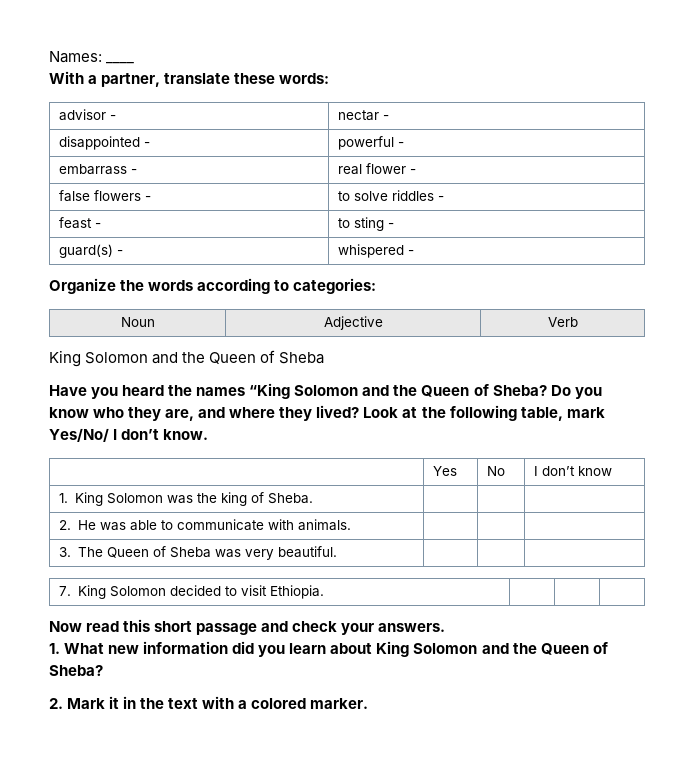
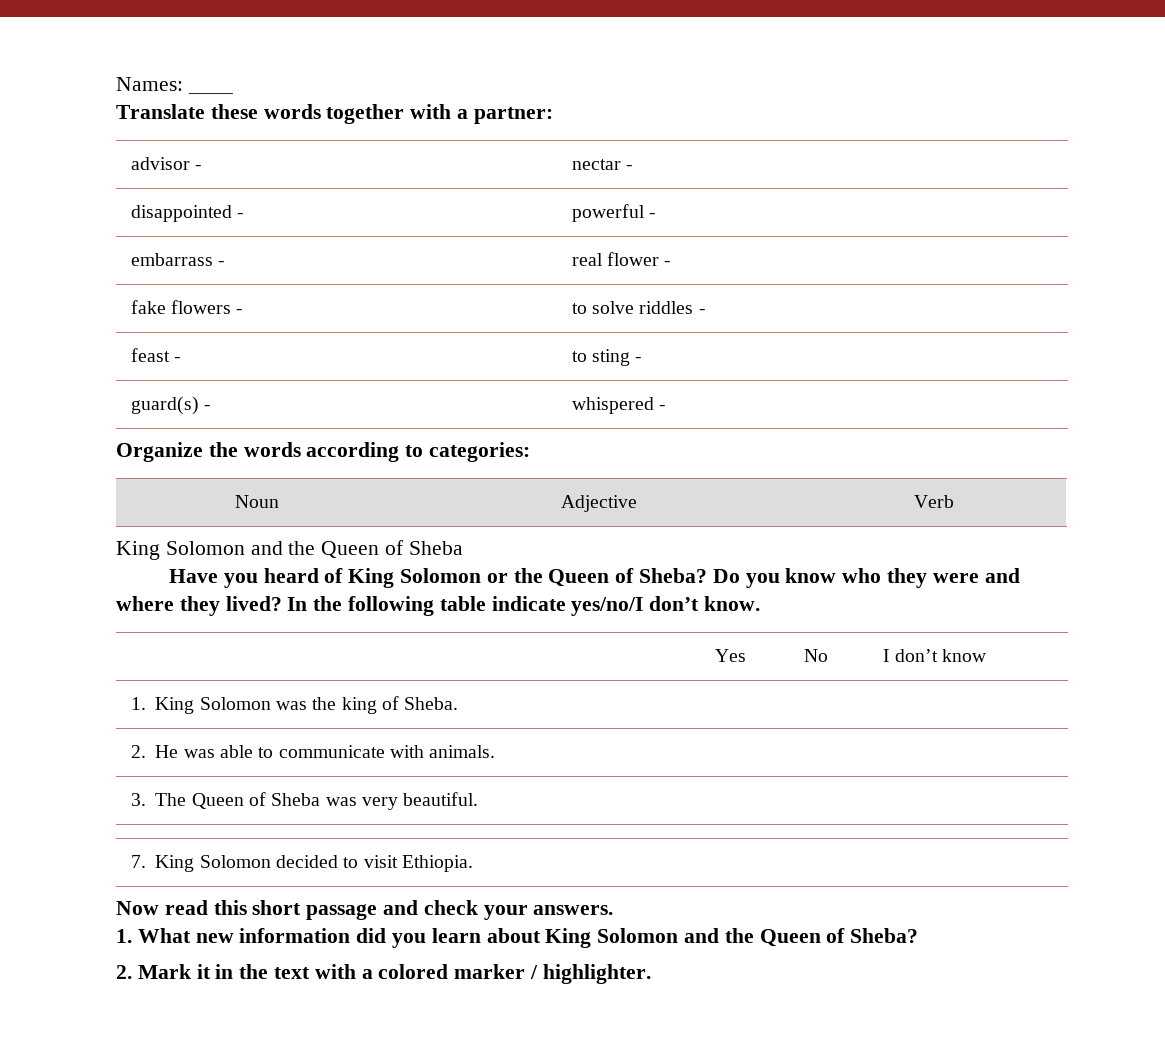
- With a partner, translate these words:
+ Translate these words together with a partner:
- false flowers - | to solve riddles -
+ fake flowers - | to solve riddles -
- Have you heard the names “King Solomon and the Queen of Sheba?
+ Have you heard of King Solomon or the Queen of Sheba?
- Do you know who they are, and where they lived?
+ Do you know who they were and where they lived?
- Look at the following table, mark Yes/No/ I don’t know.
+ In the following table indicate yes/no/I don’t know.
- 2. Mark it in the text with a colored marker.
+ 2. Mark it in the text with a colored marker / highlighter.

